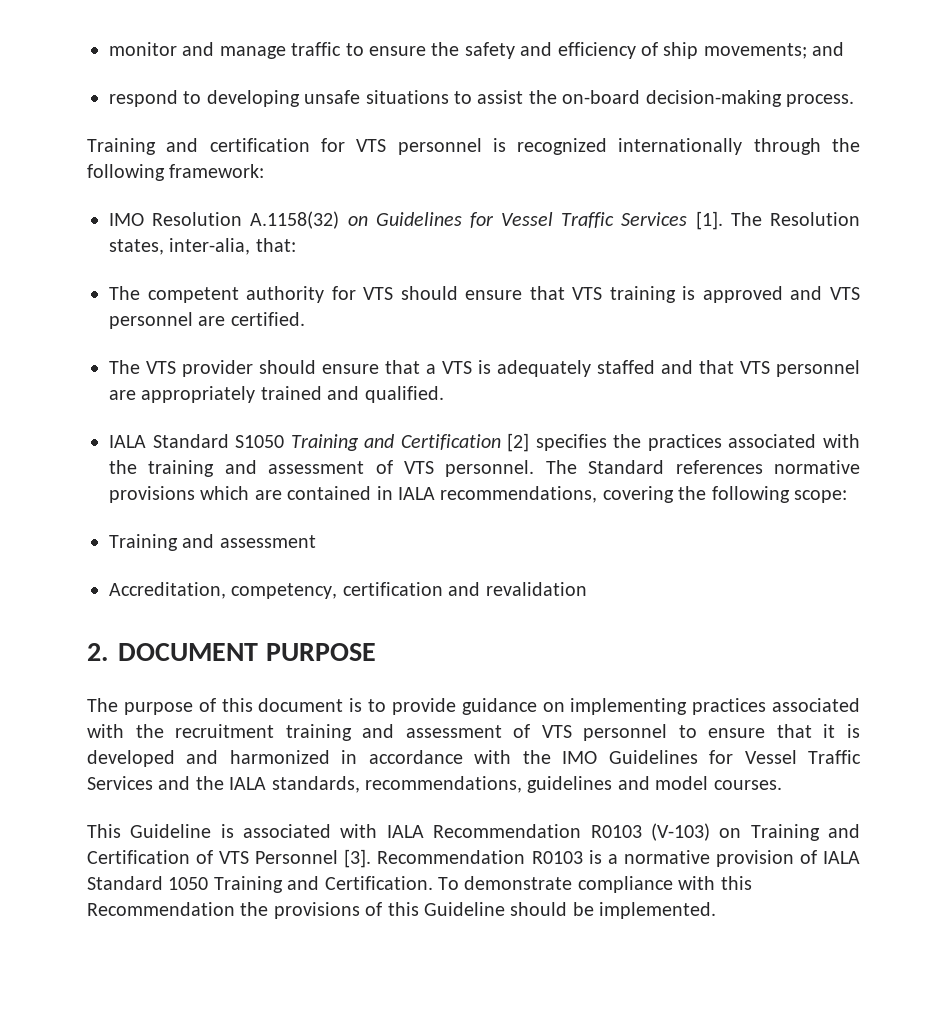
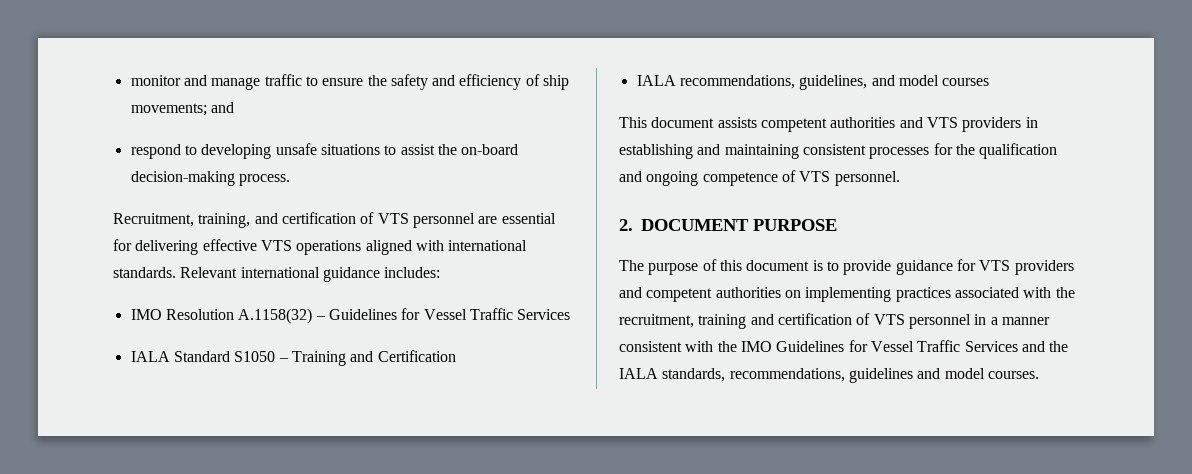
- Training and certification for VTS personnel is recognized internationally through the following framework:
+ Recruitment, training, and certification of VTS personnel are essential for delivering effective VTS operations aligned with international standards. Relevant international guidance includes:
- IMO Resolution A.1158(32) on Guidelines for Vessel Traffic Services [1]. The Resolution states, inter-alia, that:
- The competent authority for VTS should ensure that VTS training is approved and VTS personnel are certified.
- The VTS provider should ensure that a VTS is adequately staffed and that VTS personnel are appropriately trained and qualified.
+ IMO Resolution A.1158(32) – Guidelines for Vessel Traffic Services
- IALA Standard S1050 Training and Certification [2] specifies the practices associated with the training and assessment of VTS personnel. The Standard references normative provisions which are contained in IALA recommendations, covering the following scope:
- Training and assessment
- Accreditation, competency, certification and revalidation
+ IALA Standard S1050 – Training and Certification
+ IALA recommendations, guidelines, and model courses
+ This document assists competent authorities and VTS providers in establishing and maintaining consistent processes for the qualification and ongoing competence of VTS personnel.
- The purpose of this document is to provide guidance on implementing practices associated with the recruitment training and assessment of VTS personnel to ensure that it is developed and harmonized in accordance with the IMO Guidelines for Vessel Traffic Services and the IALA standards, recommendations, guidelines and model courses.
+ The purpose of this document is to provide guidance for VTS providers and competent authorities on implementing practices associated with the recruitment, training and certification of VTS personnel in a manner consistent with the IMO Guidelines for Vessel Traffic Services and the IALA standards, recommendations, guidelines and model courses.
- This Guideline is associated with IALA Recommendation R0103 (V-103) on Training and Certification of VTS Personnel [3]. Recommendation R0103 is a normative provision of IALA Standard 1050 Training and Certification. To demonstrate compliance with this Recommendation the provisions of this Guideline should be implemented.

